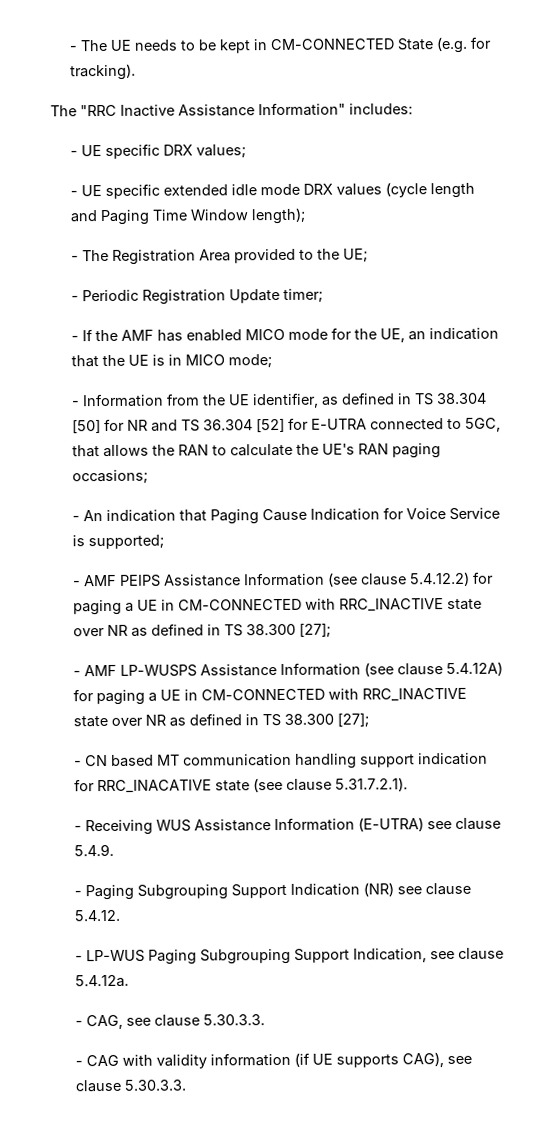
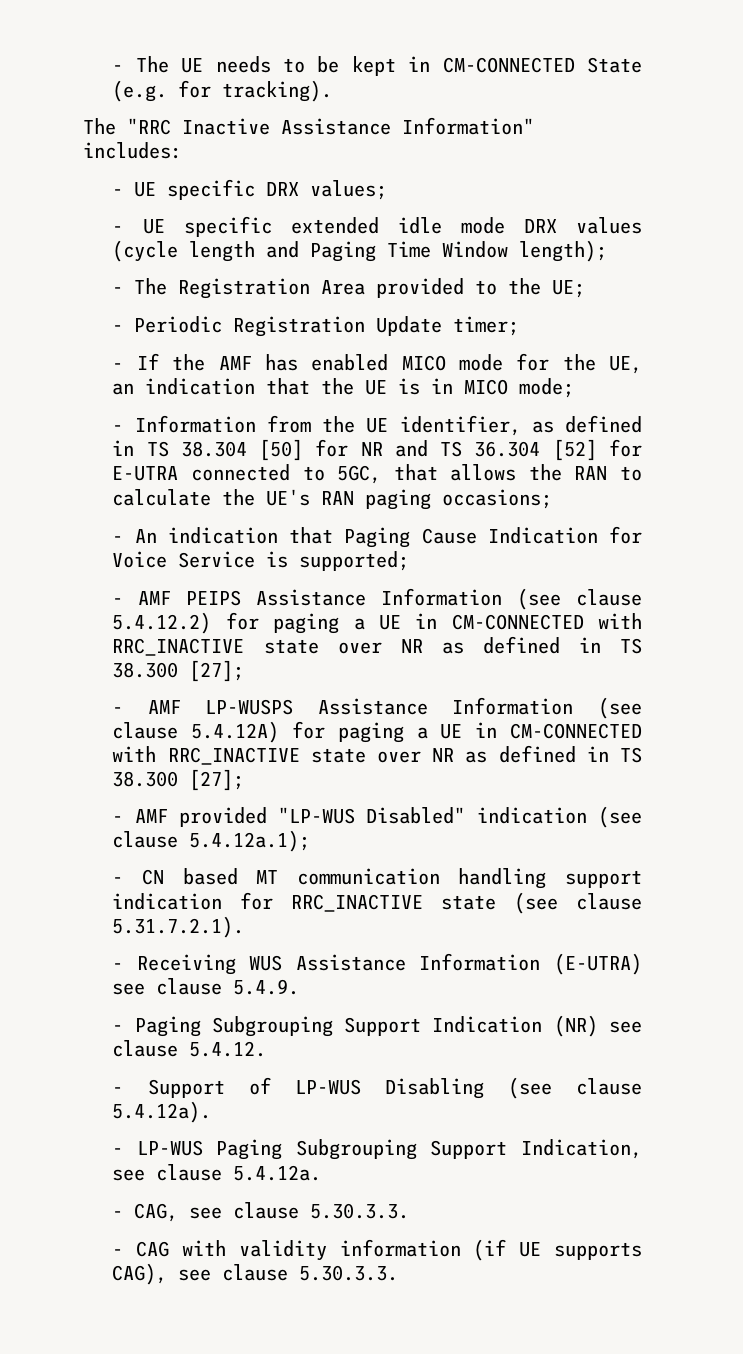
+ - AMF provided "LP-WUS Disabled" indication (see clause 5.4.12a.1);
- - CN based MT communication handling support indication for RRC_INACATIVE state (see clause 5.31.7.2.1).
+ - CN based MT communication handling support indication for RRC_INACTIVE state (see clause 5.31.7.2.1).
+ - Support of LP-WUS Disabling (see clause 5.4.12a).

